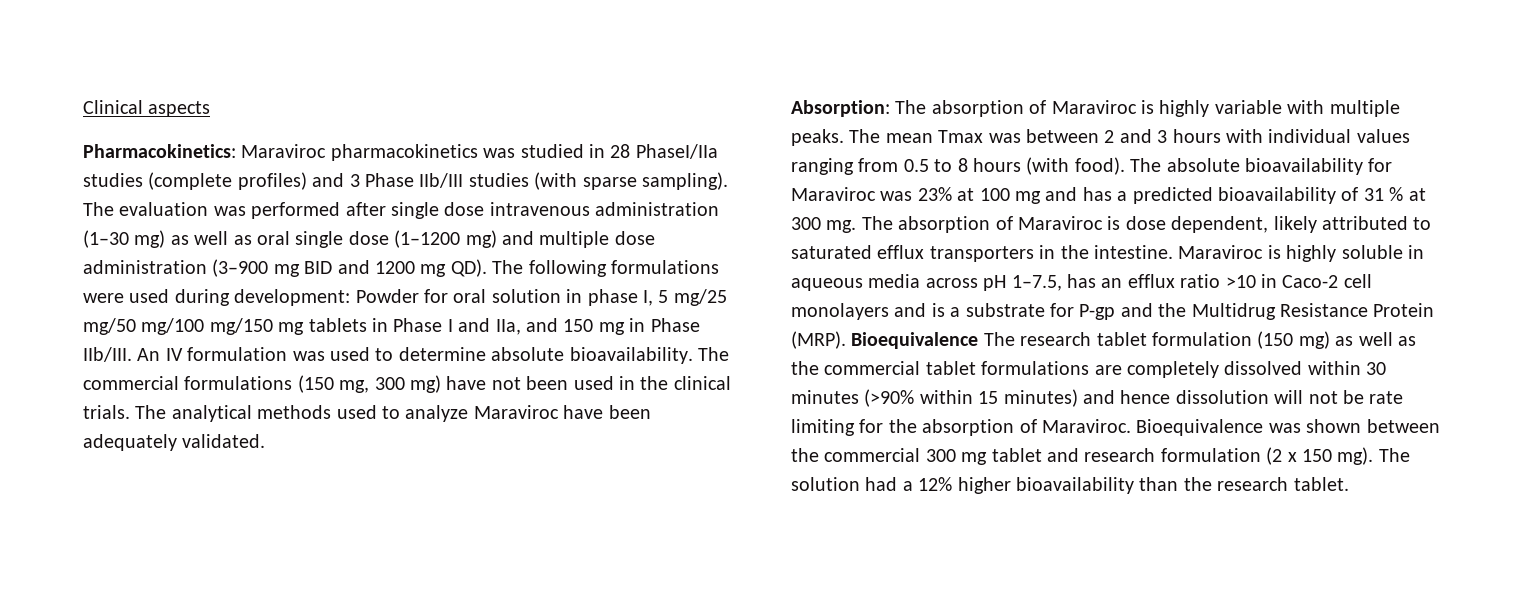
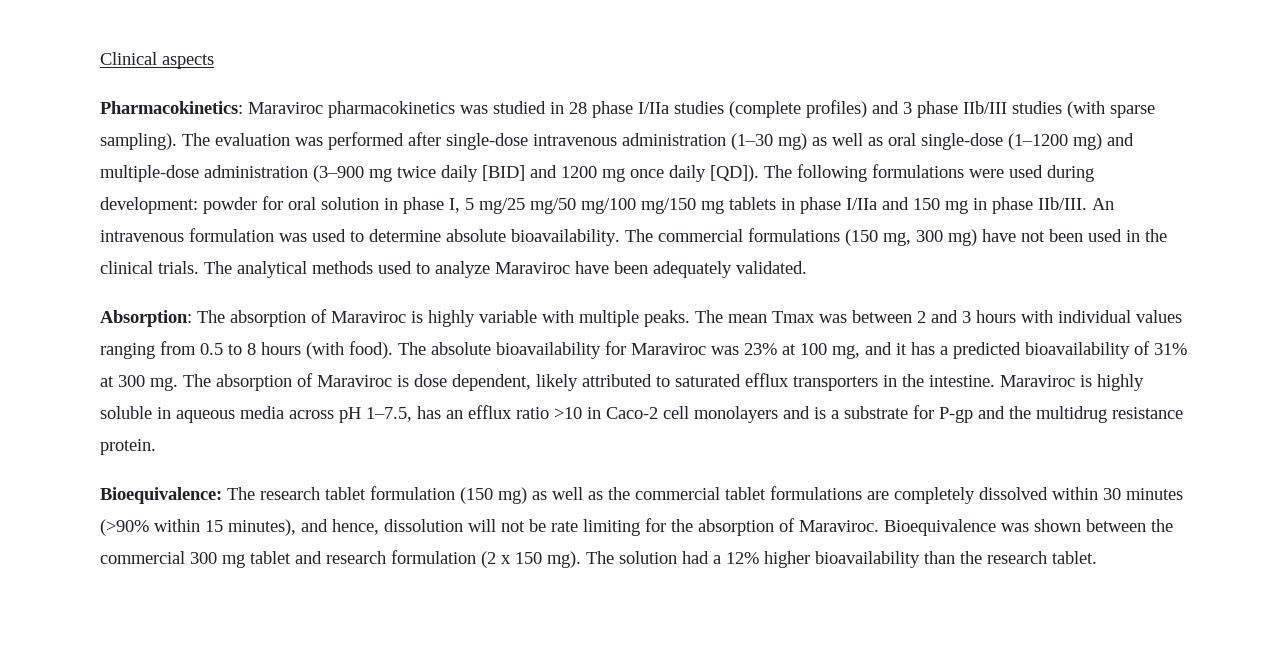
- Pharmacokinetics: Maraviroc pharmacokinetics was studied in 28 PhaseI/IIa studies (complete profiles) and 3 Phase IIb/III studies (with sparse sampling).
+ Pharmacokinetics: Maraviroc pharmacokinetics was studied in 28 phase I/IIa studies (complete profiles) and 3 phase IIb/III studies (with sparse sampling).
- The evaluation was performed after single dose intravenous administration (1–30 mg) as well as oral single dose (1–1200 mg) and multiple dose administration (3–900 mg BID and 1200 mg QD). The following formulations were used during development: Powder for oral solution in phase I, 5 mg/25 mg/50 mg/100 mg/150 mg tablets in Phase I and IIa, and 150 mg in Phase IIb/III.
+ The evaluation was performed after single-dose intravenous administration (1–30 mg) as well as oral single-dose (1–1200 mg) and multiple-dose administration (3–900 mg twice daily [BID] and 1200 mg once daily [QD]). The following formulations were used during development: powder for oral solution in phase I, 5 mg/25 mg/50 mg/100 mg/150 mg tablets in phase I/IIa and 150 mg in phase IIb/III.
- An IV formulation was used to determine absolute bioavailability.
+ An intravenous formulation was used to determine absolute bioavailability.
- The absolute bioavailability for Maraviroc was 23% at 100 mg and has a predicted bioavailability of 31 % at 300 mg.
+ The absolute bioavailability for Maraviroc was 23% at 100 mg, and it has a predicted bioavailability of 31% at 300 mg.
- Maraviroc is highly soluble in aqueous media across pH 1–7.5, has an efflux ratio >10 in Caco-2 cell monolayers and is a substrate for P-gp and the Multidrug Resistance Protein (MRP). Bioequivalence The research tablet formulation (150 mg) as well as the commercial tablet formulations are completely dissolved within 30 minutes (>90% within 15 minutes) and hence dissolution will not be rate limiting for the absorption of Maraviroc.
+ Maraviroc is highly soluble in aqueous media across pH 1–7.5, has an efflux ratio >10 in Caco-2 cell monolayers and is a substrate for P-gp and the multidrug resistance protein.
+ Bioequivalence: The research tablet formulation (150 mg) as well as the commercial tablet formulations are completely dissolved within 30 minutes (>90% within 15 minutes), and hence, dissolution will not be rate limiting for the absorption of Maraviroc.

